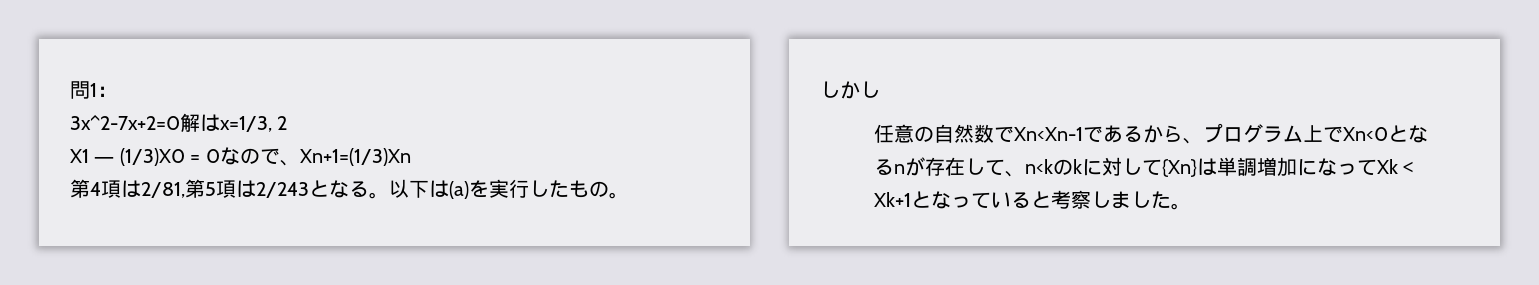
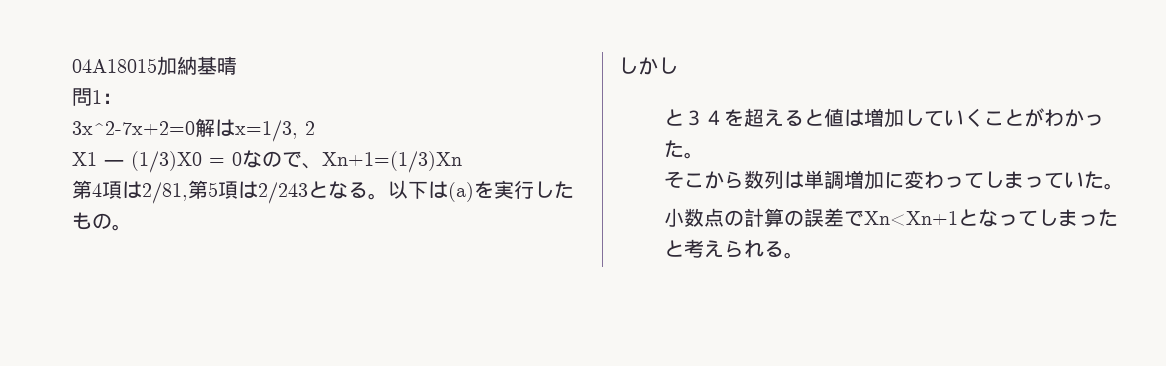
+ 04A18015加納基晴
- 任意の自然数でXn<Xn-1であるから、プログラム上でXn<0となるnが存在して、n<kのkに対して{Xn}は単調増加になってXk＜Xk+1となっていると考察しました。
+ と３４を超えると値は増加していくことがわかった。
+ そこから数列は単調増加に変わってしまっていた。
+ 小数点の計算の誤差でXn<Xn+1となってしまったと考えられる。

